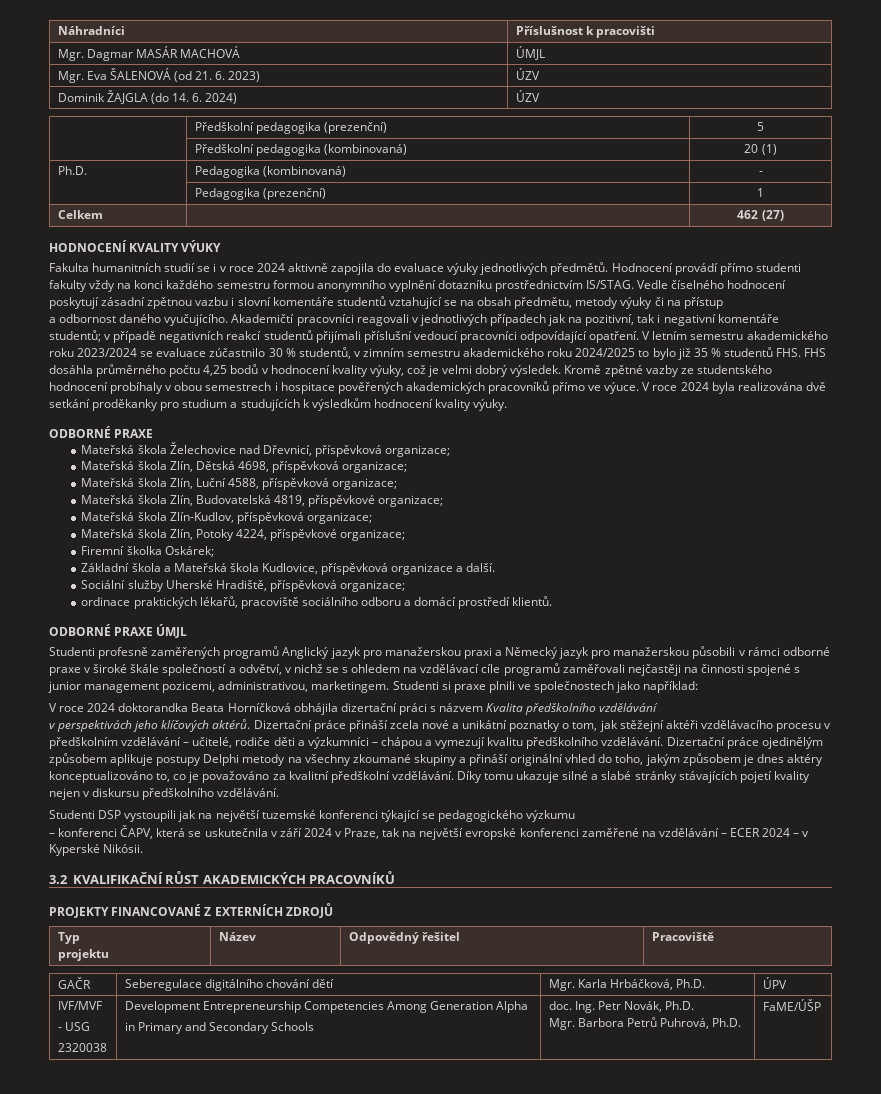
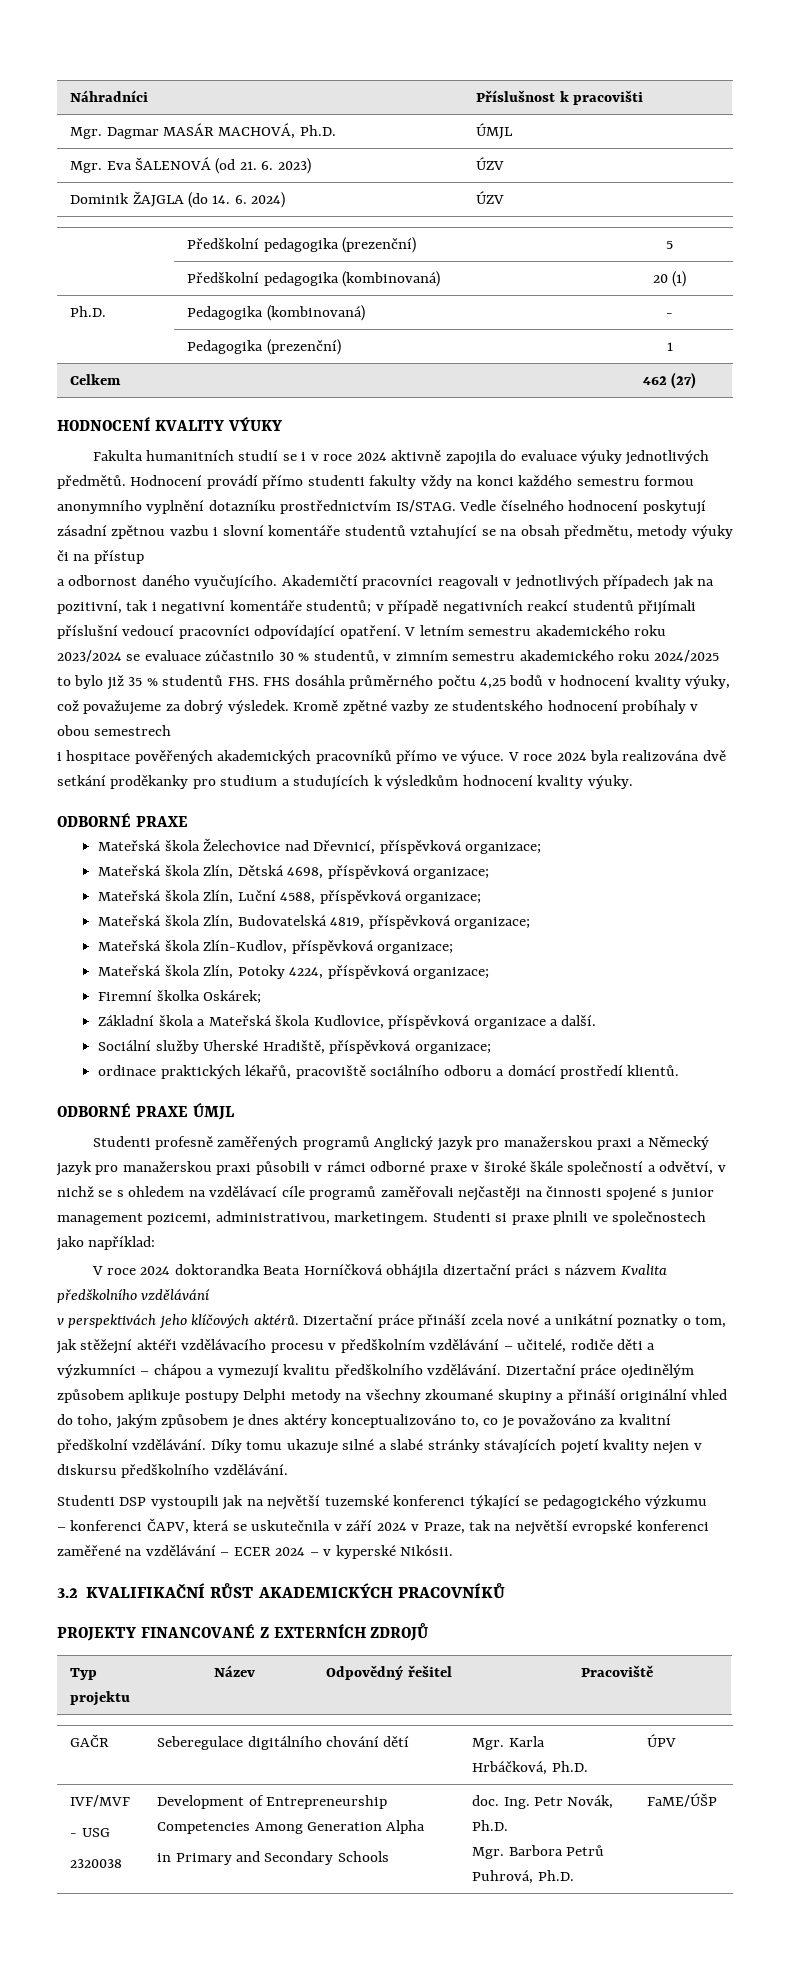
- Mgr. Dagmar MASÁR MACHOVÁ | ÚMJL
+ Mgr. Dagmar MASÁR MACHOVÁ, Ph.D. | ÚMJL
- V letním semestru akademického roku 2023/2024 se evaluace zúčastnilo 30 % studentů, v zimním semestru akademického roku 2024/2025 to bylo již 35 % studentů FHS. FHS dosáhla průměrného počtu 4,25 bodů v hodnocení kvality výuky, což je velmi dobrý výsledek.
+ V letním semestru akademického roku 2023/2024 se evaluace zúčastnilo 30 % studentů, v zimním semestru akademického roku 2024/2025 to bylo již 35 % studentů FHS. FHS dosáhla průměrného počtu 4,25 bodů v hodnocení kvality výuky, což považujeme za dobrý výsledek.
- Kromě zpětné vazby ze studentského hodnocení probíhaly v obou semestrech i hospitace pověřených akademických pracovníků přímo ve výuce.
+ Kromě zpětné vazby ze studentského hodnocení probíhaly v obou semestrech
+ i hospitace pověřených akademických pracovníků přímo ve výuce.
- Mateřská škola Zlín, Budovatelská 4819, příspěvkové organizace;
+ Mateřská škola Zlín, Budovatelská 4819, příspěvková organizace;
- Mateřská škola Zlín, Potoky 4224, příspěvkové organizace;
+ Mateřská škola Zlín, Potoky 4224, příspěvková organizace;
- Studenti profesně zaměřených programů Anglický jazyk pro manažerskou praxi a Německý jazyk pro manažerskou působili v rámci odborné praxe v široké škále společností a odvětví, v nichž se s ohledem na vzdělávací cíle programů zaměřovali nejčastěji na činnosti spojené s junior management pozicemi, administrativou, marketingem.
+ Studenti profesně zaměřených programů Anglický jazyk pro manažerskou praxi a Německý jazyk pro manažerskou praxi působili v rámci odborné praxe v široké škále společností a odvětví, v nichž se s ohledem na vzdělávací cíle programů zaměřovali nejčastěji na činnosti spojené s junior management pozicemi, administrativou, marketingem.
- – konferenci ČAPV, která se uskutečnila v září 2024 v Praze, tak na největší evropské konferenci zaměřené na vzdělávání – ECER 2024 – v Kyperské Nikósii.
+ – konferenci ČAPV, která se uskutečnila v září 2024 v Praze, tak na největší evropské konferenci zaměřené na vzdělávání – ECER 2024 – v kyperské Nikósii.
  IVF/MVF
  - USG
- 2320038 | Development Entrepreneurship Competencies Among Generation Alpha
+ 2320038 | Development of Entrepreneurship Competencies Among Generation Alpha

